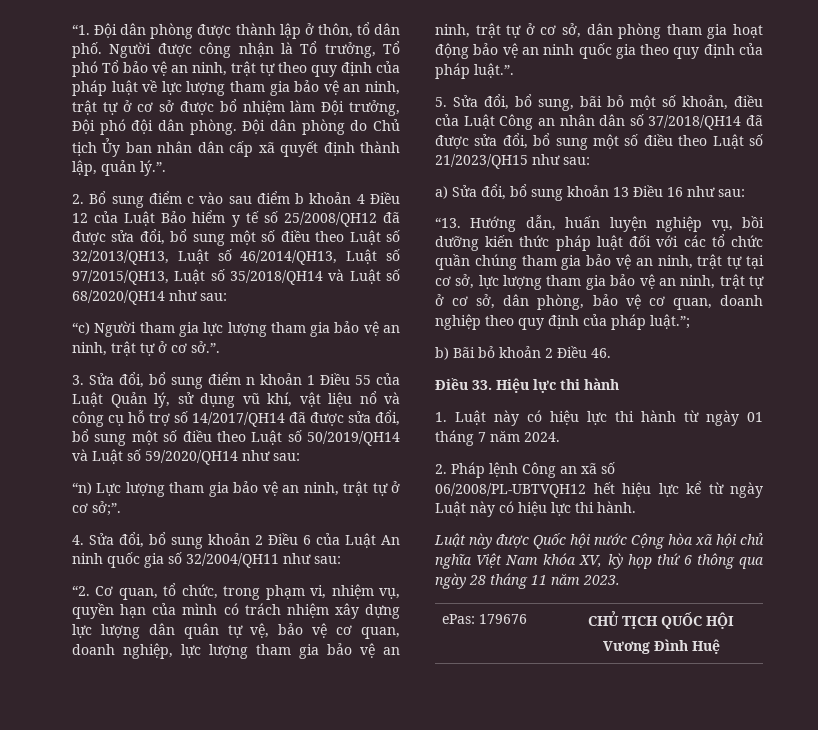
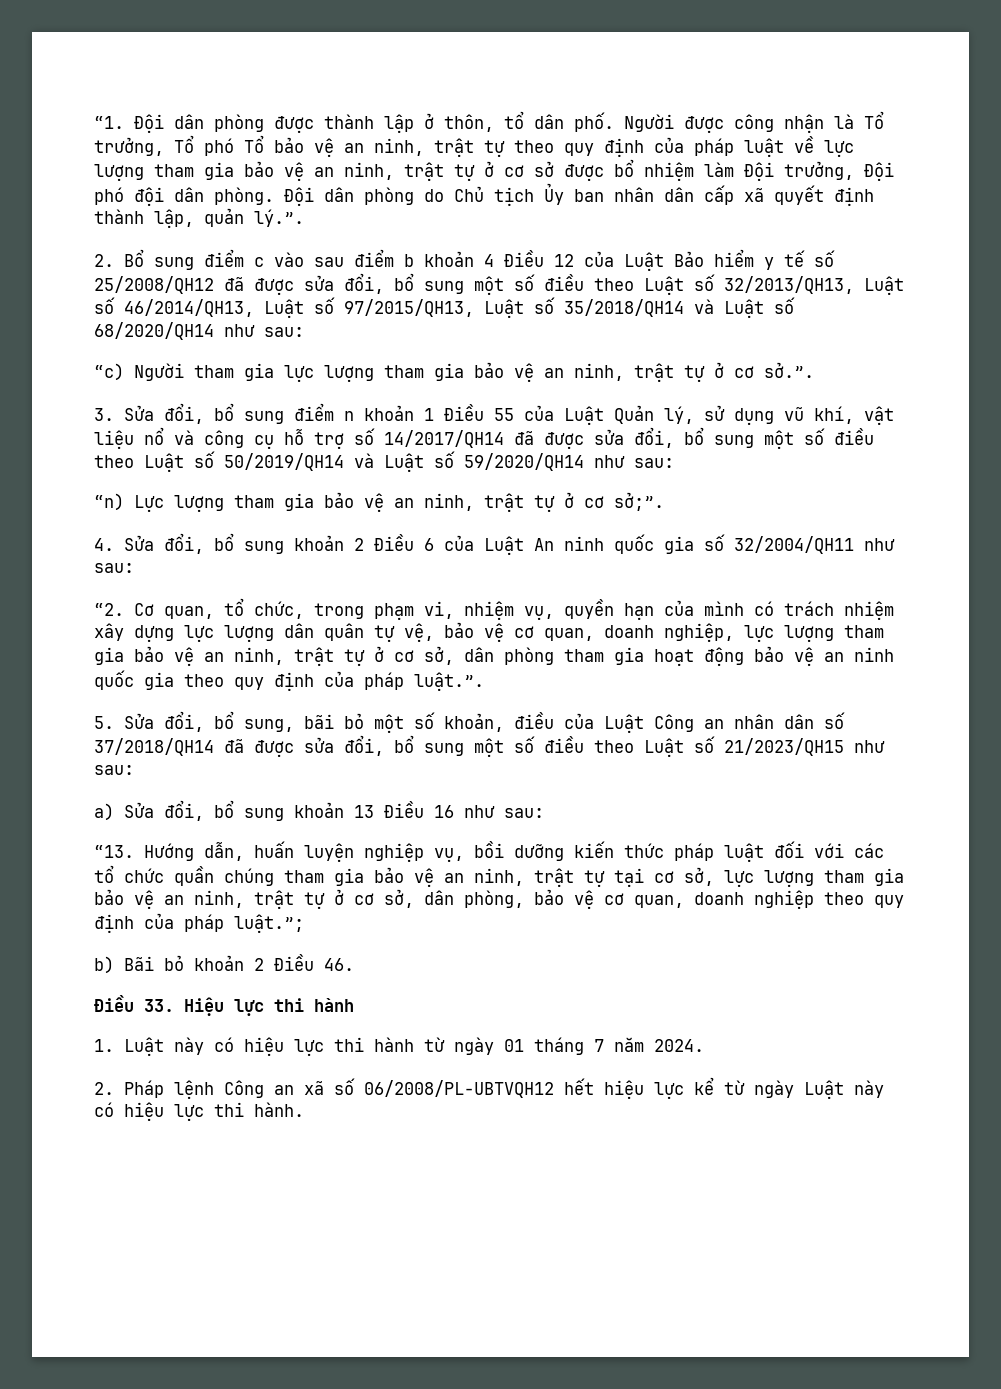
- Luật này được Quốc hội nước Cộng hòa xã hội chủ nghĩa Việt Nam khóa XV, kỳ họp thứ 6 thông qua ngày 28 tháng 11 năm 2023.
- ePas: 179676 | CHỦ TỊCH QUỐC HỘI
- Vương Đình Huệ

